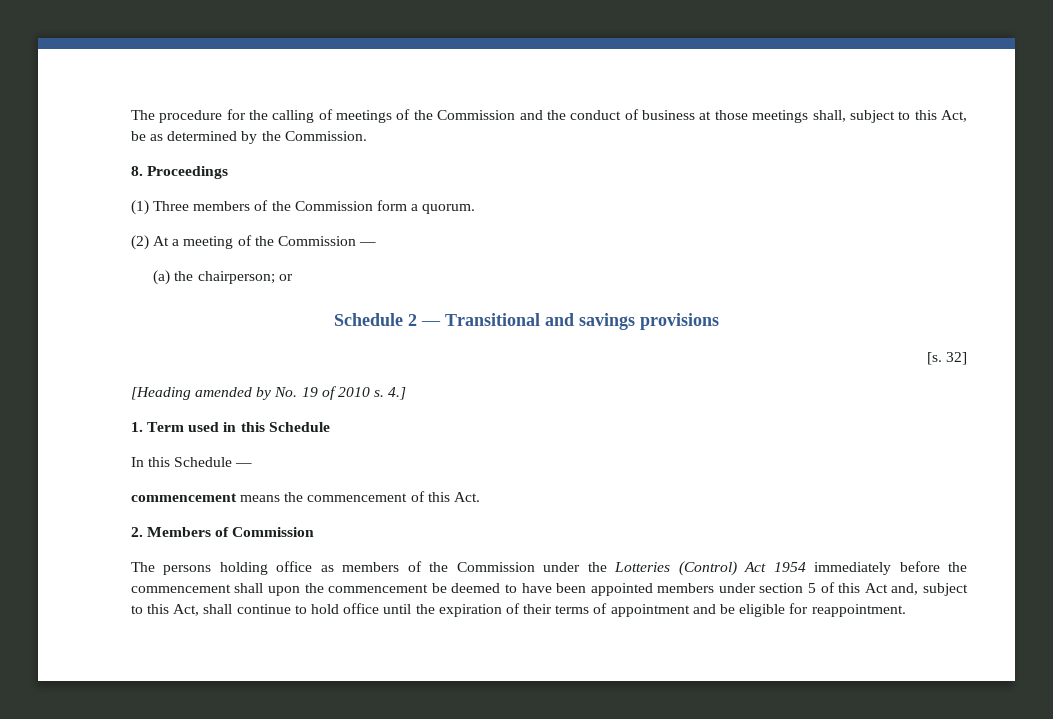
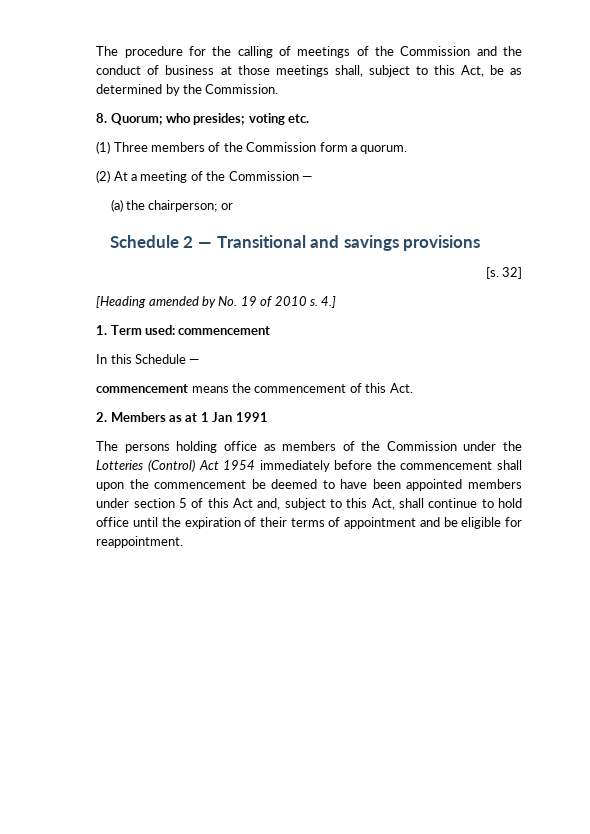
- 8. Proceedings
+ 8. Quorum; who presides; voting etc.
- 1. Term used in this Schedule
+ 1. Term used: commencement
- 2. Members of Commission
+ 2. Members as at 1 Jan 1991

